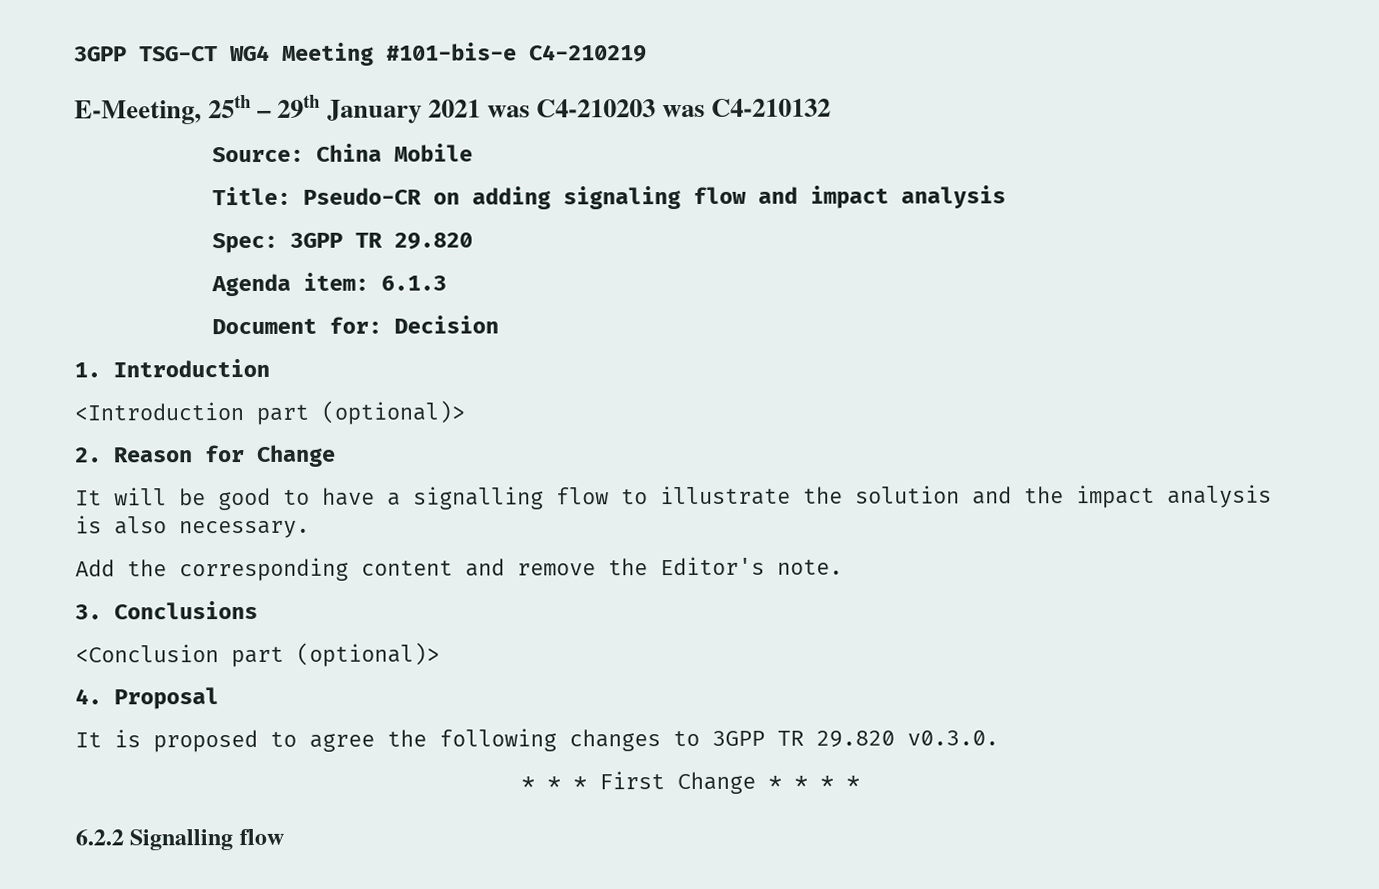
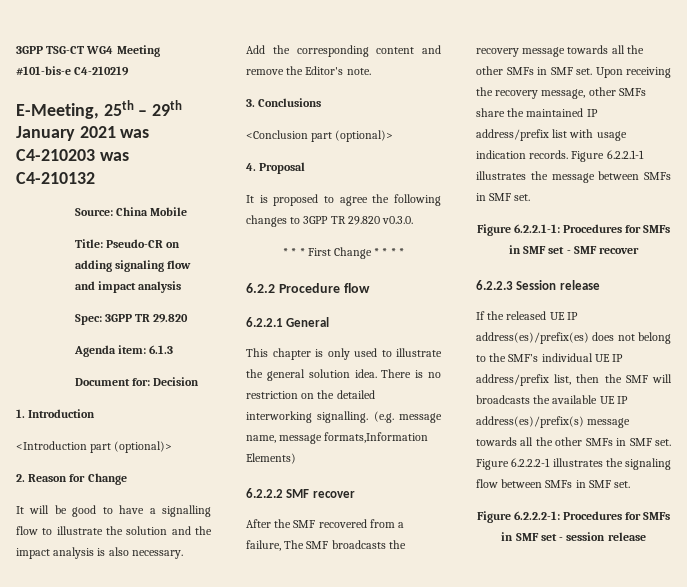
- 6.2.2 Signalling flow
+ 6.2.2 Procedure flow
+ 6.2.2.1 General
+ This chapter is only used to illustrate the general solution idea. There is no restriction on the detailed interworking signalling. (e.g. message name, message formats,Information Elements)
+ 6.2.2.2 SMF recover
+ After the SMF recovered from a failure, The SMF broadcasts the recovery message towards all the other SMFs in SMF set. Upon receiving the recovery message, other SMFs share the maintained IP address/prefix list with usage indication records. Figure 6.2.2.1-1 illustrates the message between SMFs in SMF set.
+ Figure 6.2.2.1-1: Procedures for SMFs in SMF set - SMF recover
+ 6.2.2.3 Session release
+ If the released UE IP address(es)/prefix(es) does not belong to the SMF’s individual UE IP address/prefix list, then the SMF will broadcasts the available UE IP address(es)/prefix(s) message towards all the other SMFs in SMF set. Figure 6.2.2.2-1 illustrates the signaling flow between SMFs in SMF set.
+ Figure 6.2.2.2-1: Procedures for SMFs in SMF set - session release

